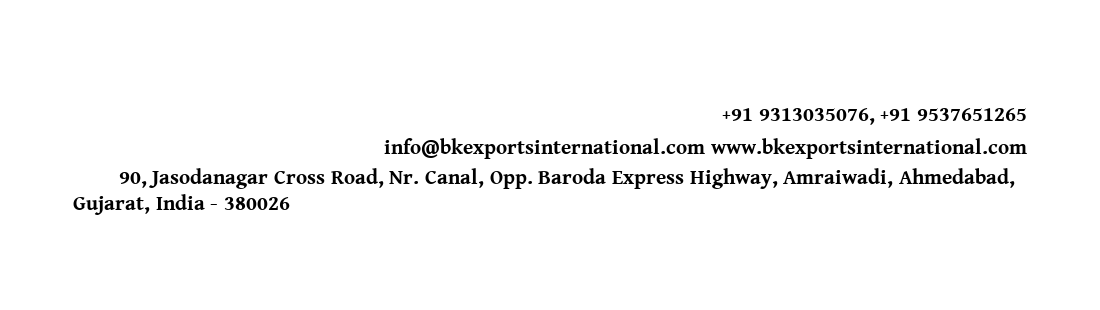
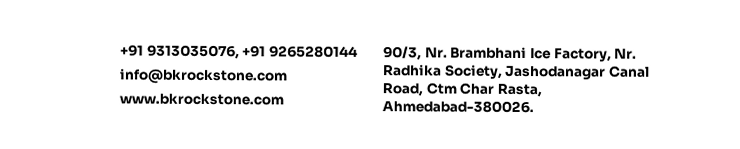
- +91 9313035076, +91 9537651265
- info@bkexportsinternational.com www.bkexportsinternational.com
- 90, Jasodanagar Cross Road, Nr. Canal, Opp. Baroda Express Highway, Amraiwadi, Ahmedabad, Gujarat, India - 380026
+ +91 9313035076, +91 9265280144
+ info@bkrockstone.com
+ www.bkrockstone.com
+ 90/3, Nr. Brambhani Ice Factory, Nr. Radhika Society, Jashodanagar Canal Road, Ctm Char Rasta, Ahmedabad-380026.

